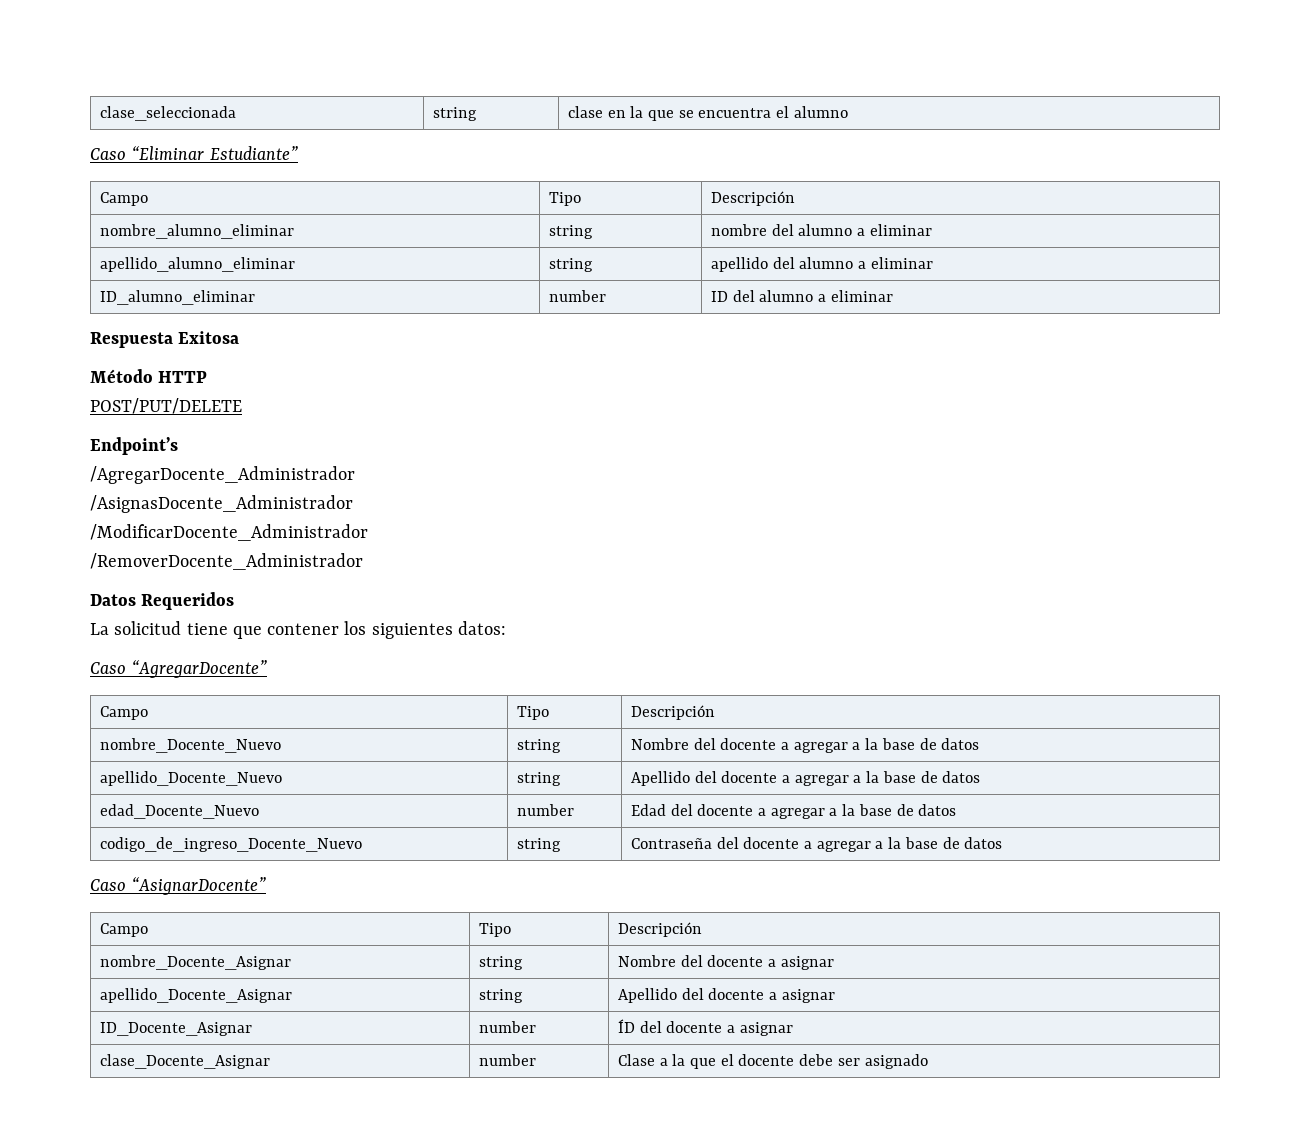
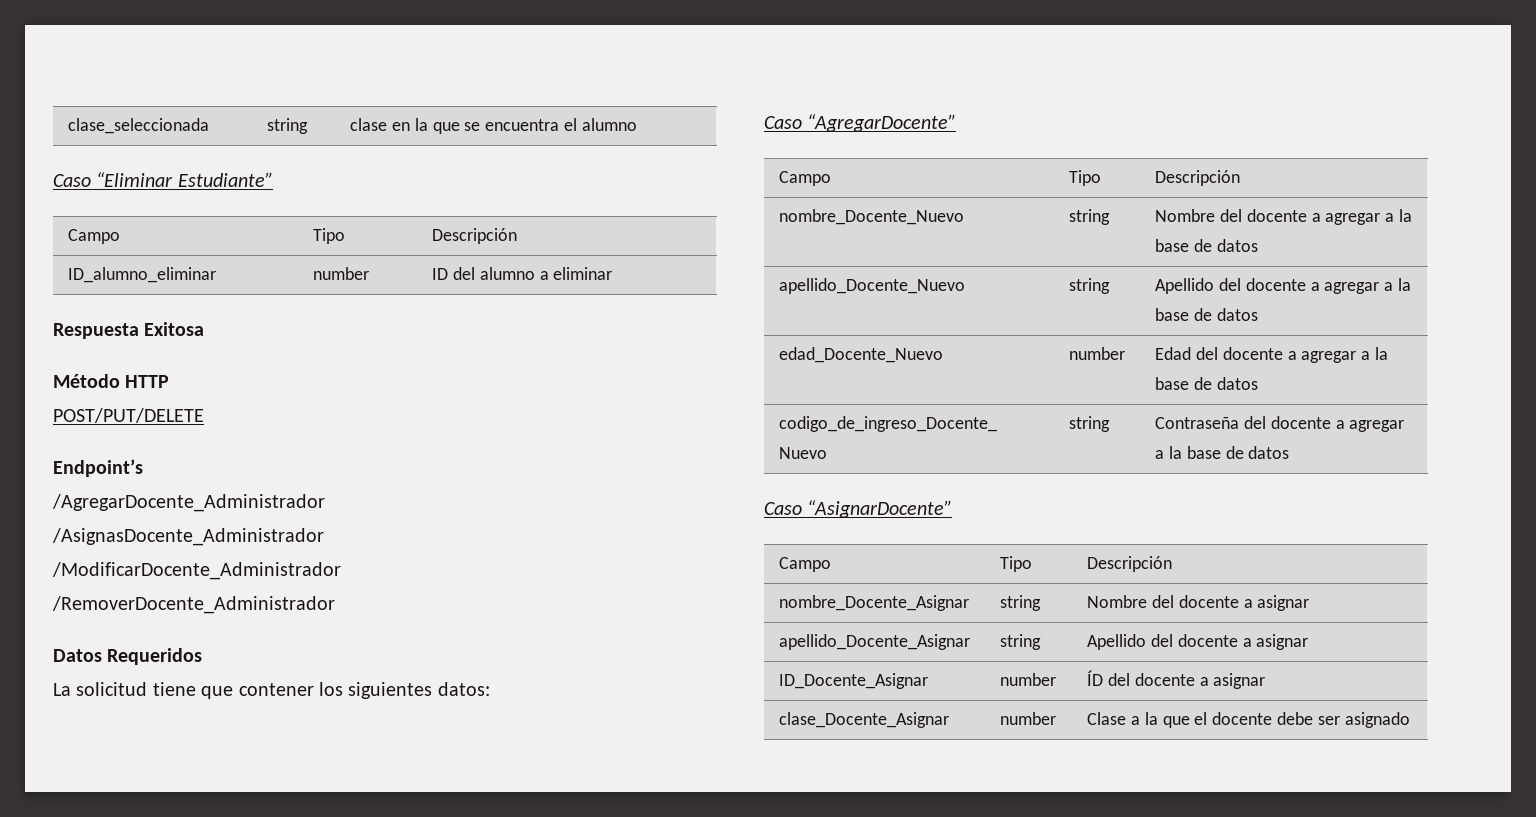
- nombre_alumno_eliminar | string | nombre del alumno a eliminar
- apellido_alumno_eliminar | string | apellido del alumno a eliminar

